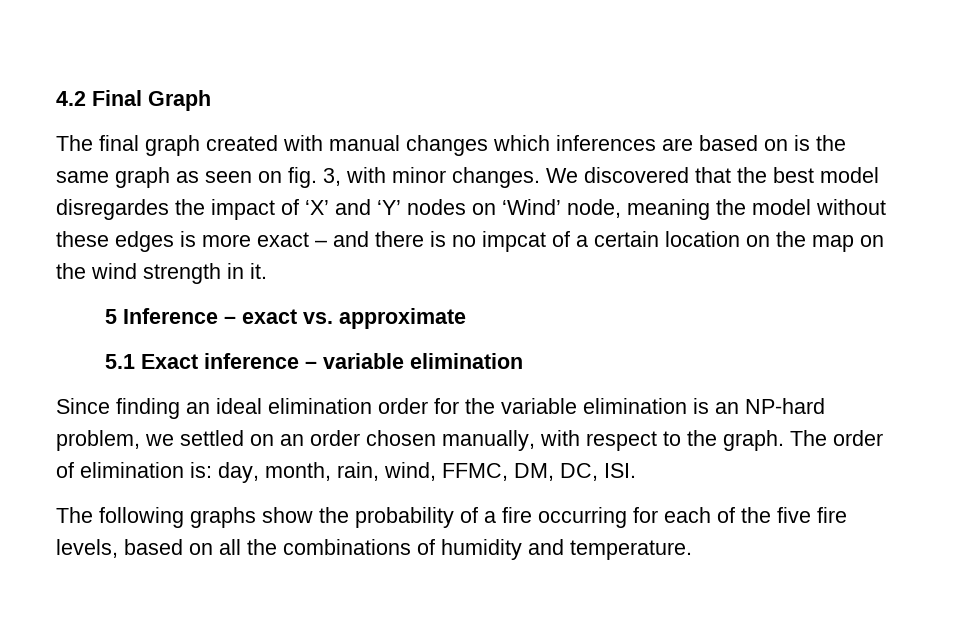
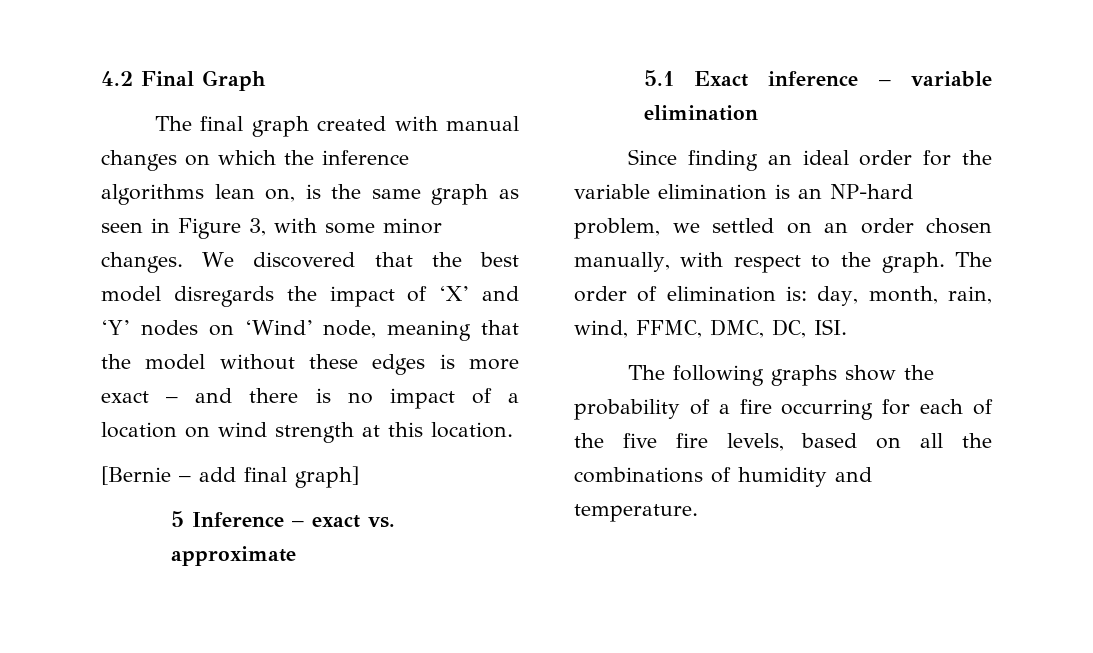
- The final graph created with manual changes which inferences are based on is the same graph as seen on fig. 3, with minor changes.
+ The final graph created with manual changes on which the inference algorithms lean on, is the same graph as seen in Figure 3, with some minor changes.
- We discovered that the best model disregardes the impact of ‘X’ and ‘Y’ nodes on ‘Wind’ node, meaning the model without these edges is more exact – and there is no impcat of a certain location on the map on the wind strength in it.
+ We discovered that the best model disregards the impact of ‘X’ and ‘Y’ nodes on ‘Wind’ node, meaning that the model without these edges is more exact – and there is no impact of a location on wind strength at this location.
+ [Bernie – add final graph]
- Since finding an ideal elimination order for the variable elimination is an NP-hard problem, we settled on an order chosen manually, with respect to the graph.
+ Since finding an ideal order for the variable elimination is an NP-hard problem, we settled on an order chosen manually, with respect to the graph.
- The order of elimination is: day, month, rain, wind, FFMC, DM, DC, ISI.
+ The order of elimination is: day, month, rain, wind, FFMC, DMC, DC, ISI.

